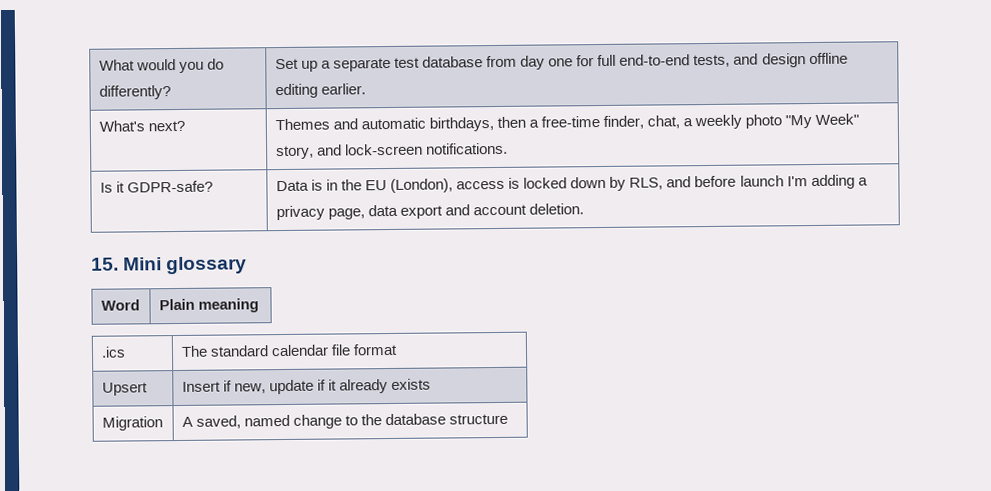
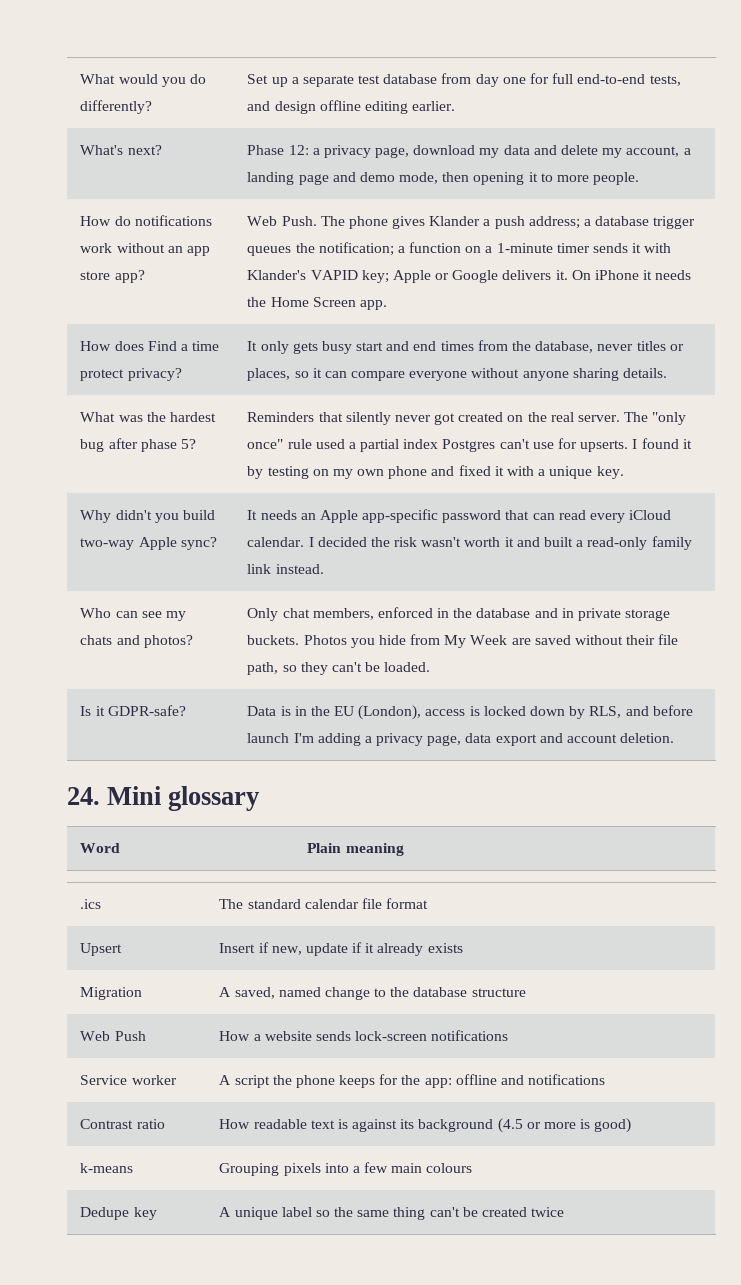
- What's next? | Themes and automatic birthdays, then a free-time finder, chat, a weekly photo "My Week" story, and lock-screen notifications.
+ What's next? | Phase 12: a privacy page, download my data and delete my account, a landing page and demo mode, then opening it to more people.
+ How do notifications work without an app store app? | Web Push. The phone gives Klander a push address; a database trigger queues the notification; a function on a 1-minute timer sends it with Klander's VAPID key; Apple or Google delivers it. On iPhone it needs the Home Screen app.
+ How does Find a time protect privacy? | It only gets busy start and end times from the database, never titles or places, so it can compare everyone without anyone sharing details.
+ What was the hardest bug after phase 5? | Reminders that silently never got created on the real server. The "only once" rule used a partial index Postgres can't use for upserts. I found it by testing on my own phone and fixed it with a unique key.
+ Why didn't you build two-way Apple sync? | It needs an Apple app-specific password that can read every iCloud calendar. I decided the risk wasn't worth it and built a read-only family link instead.
+ Who can see my chats and photos? | Only chat members, enforced in the database and in private storage buckets. Photos you hide from My Week are saved without their file path, so they can't be loaded.
- 15. Mini glossary
+ 24. Mini glossary
+ Web Push | How a website sends lock-screen notifications
+ Service worker | A script the phone keeps for the app: offline and notifications
+ Contrast ratio | How readable text is against its background (4.5 or more is good)
+ k-means | Grouping pixels into a few main colours
+ Dedupe key | A unique label so the same thing can't be created twice

